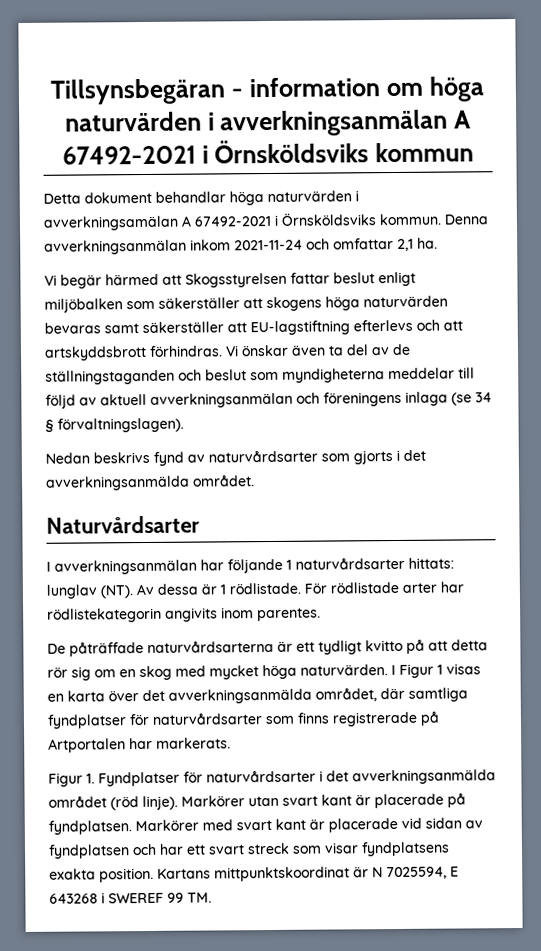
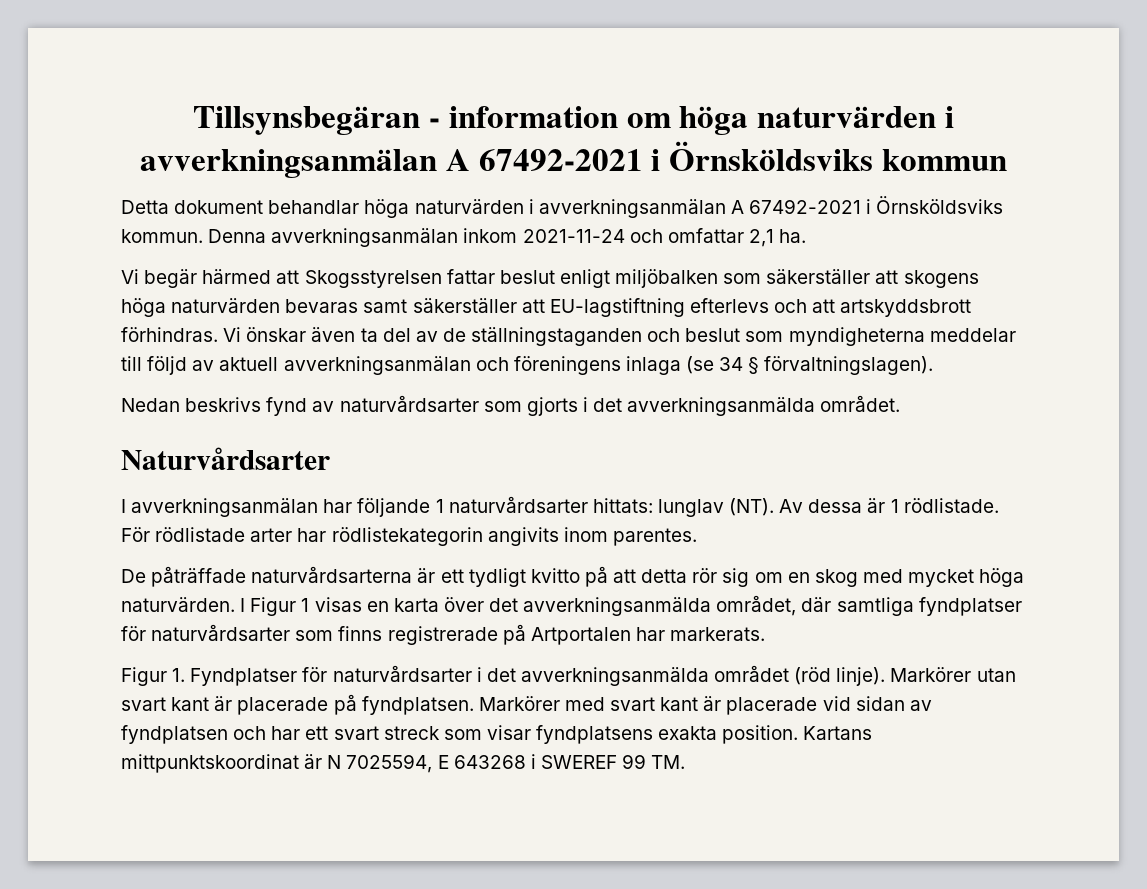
- Detta dokument behandlar höga naturvärden i avverkningsamälan A 67492-2021 i Örnsköldsviks kommun.
+ Detta dokument behandlar höga naturvärden i avverkningsanmälan A 67492-2021 i Örnsköldsviks kommun.

